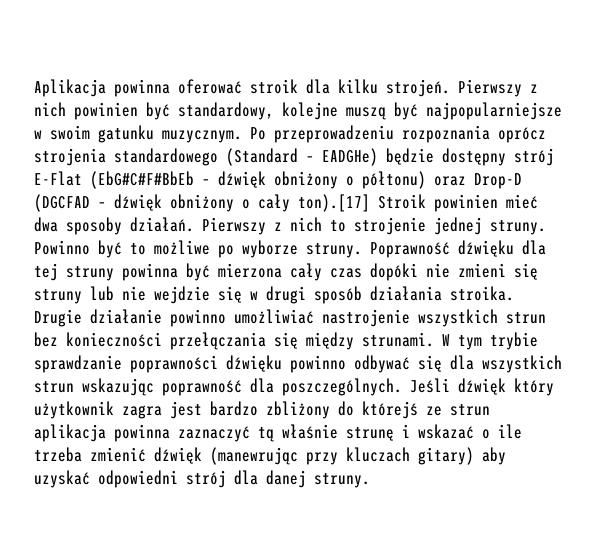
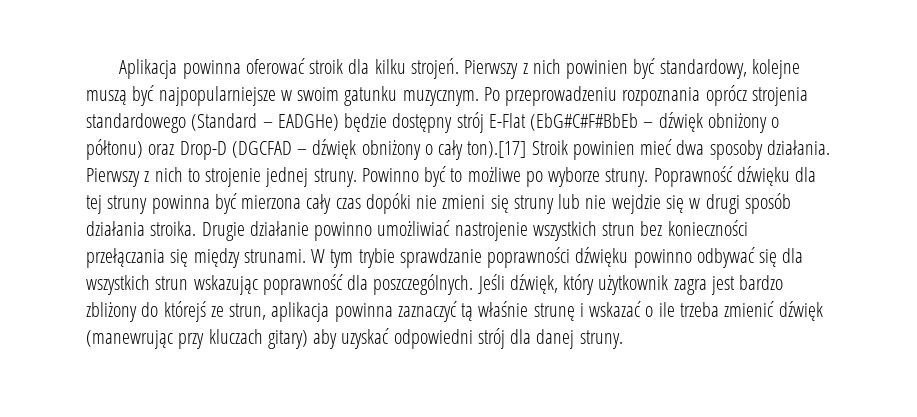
- Po przeprowadzeniu rozpoznania oprócz strojenia standardowego (Standard – EADGHe) będzie dostępny strój E-Flat (EbG#C#F#BbEb – dźwięk obniżony o półtonu) oraz Drop-D (DGCFAD – dźwięk obniżony o cały ton).[17] Stroik powinien mieć dwa sposoby działań.
+ Po przeprowadzeniu rozpoznania oprócz strojenia standardowego (Standard – EADGHe) będzie dostępny strój E-Flat (EbG#C#F#BbEb – dźwięk obniżony o półtonu) oraz Drop-D (DGCFAD – dźwięk obniżony o cały ton).[17] Stroik powinien mieć dwa sposoby działania.
- Jeśli dźwięk który użytkownik zagra jest bardzo zbliżony do którejś ze strun aplikacja powinna zaznaczyć tą właśnie strunę i wskazać o ile trzeba zmienić dźwięk (manewrując przy kluczach gitary) aby uzyskać odpowiedni strój dla danej struny.
+ Jeśli dźwięk, który użytkownik zagra jest bardzo zbliżony do którejś ze strun, aplikacja powinna zaznaczyć tą właśnie strunę i wskazać o ile trzeba zmienić dźwięk (manewrując przy kluczach gitary) aby uzyskać odpowiedni strój dla danej struny.

